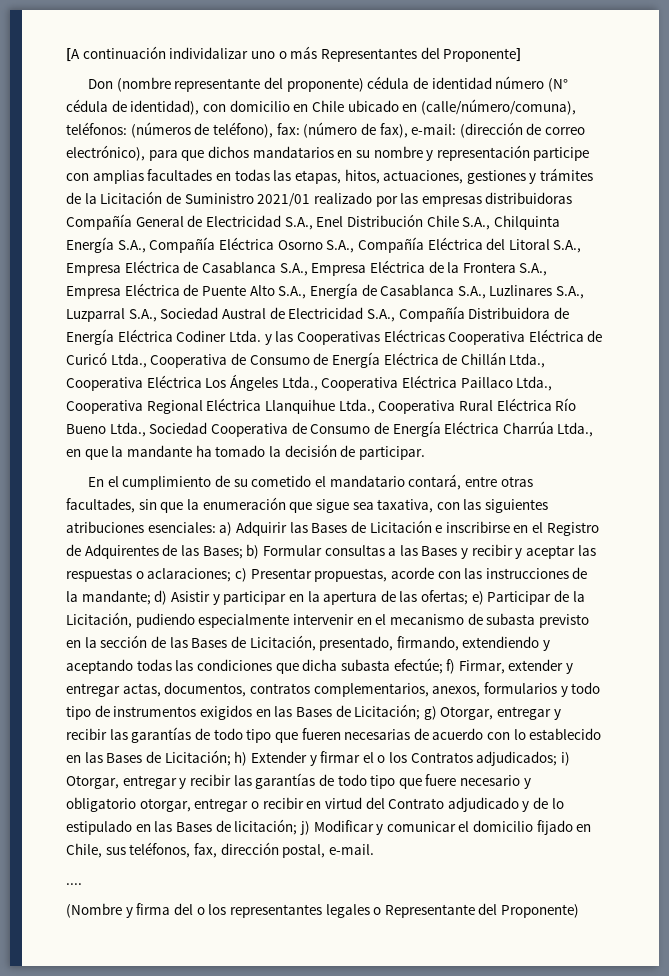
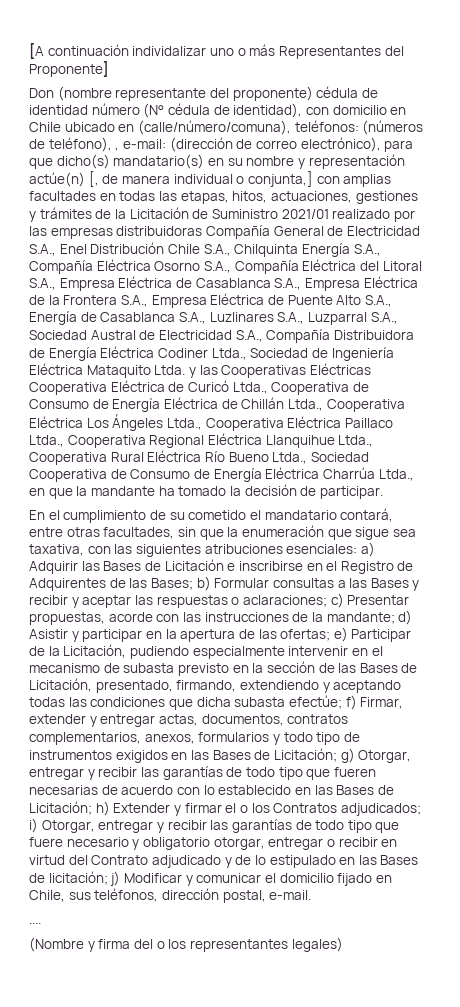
- (números de teléfono), fax: (número de fax), e-mail:
+ (números de teléfono), , e-mail:
- (dirección de correo electrónico), para que dichos mandatarios en su nombre y representación participe con amplias facultades en todas las etapas, hitos, actuaciones, gestiones y trámites de la Licitación de Suministro 2021/01 realizado por las empresas distribuidoras Compañía General de Electricidad S.A., Enel Distribución Chile S.A., Chilquinta Energía S.A., Compañía Eléctrica Osorno S.A., Compañía Eléctrica del Litoral S.A., Empresa Eléctrica de Casablanca S.A., Empresa Eléctrica de la Frontera S.A., Empresa Eléctrica de Puente Alto S.A., Energía de Casablanca S.A., Luzlinares S.A., Luzparral S.A., Sociedad Austral de Electricidad S.A., Compañía Distribuidora de Energía Eléctrica Codiner Ltda. y las Cooperativas Eléctricas Cooperativa Eléctrica de Curicó Ltda., Cooperativa de Consumo de Energía Eléctrica de Chillán Ltda., Cooperativa Eléctrica Los Ángeles Ltda., Cooperativa Eléctrica Paillaco Ltda., Cooperativa Regional Eléctrica Llanquihue Ltda., Cooperativa Rural Eléctrica Río Bueno Ltda., Sociedad Cooperativa de Consumo de Energía Eléctrica Charrúa Ltda., en que la mandante ha tomado la decisión de participar.
+ (dirección de correo electrónico), para que dicho(s) mandatario(s) en su nombre y representación actúe(n) [, de manera individual o conjunta,] con amplias facultades en todas las etapas, hitos, actuaciones, gestiones y trámites de la Licitación de Suministro 2021/01 realizado por las empresas distribuidoras Compañía General de Electricidad S.A., Enel Distribución Chile S.A., Chilquinta Energía S.A., Compañía Eléctrica Osorno S.A., Compañía Eléctrica del Litoral S.A., Empresa Eléctrica de Casablanca S.A., Empresa Eléctrica de la Frontera S.A., Empresa Eléctrica de Puente Alto S.A., Energía de Casablanca S.A., Luzlinares S.A., Luzparral S.A., Sociedad Austral de Electricidad S.A., Compañía Distribuidora de Energía Eléctrica Codiner Ltda., Sociedad de Ingeniería Eléctrica Mataquito Ltda. y las Cooperativas Eléctricas Cooperativa Eléctrica de Curicó Ltda., Cooperativa de Consumo de Energía Eléctrica de Chillán Ltda., Cooperativa Eléctrica Los Ángeles Ltda., Cooperativa Eléctrica Paillaco Ltda., Cooperativa Regional Eléctrica Llanquihue Ltda., Cooperativa Rural Eléctrica Río Bueno Ltda., Sociedad Cooperativa de Consumo de Energía Eléctrica Charrúa Ltda., en que la mandante ha tomado la decisión de participar.
- j) Modificar y comunicar el domicilio fijado en Chile, sus teléfonos, fax, dirección postal, e-mail.
+ j) Modificar y comunicar el domicilio fijado en Chile, sus teléfonos, dirección postal, e-mail.
- (Nombre y firma del o los representantes legales o Representante del Proponente)
+ (Nombre y firma del o los representantes legales)

